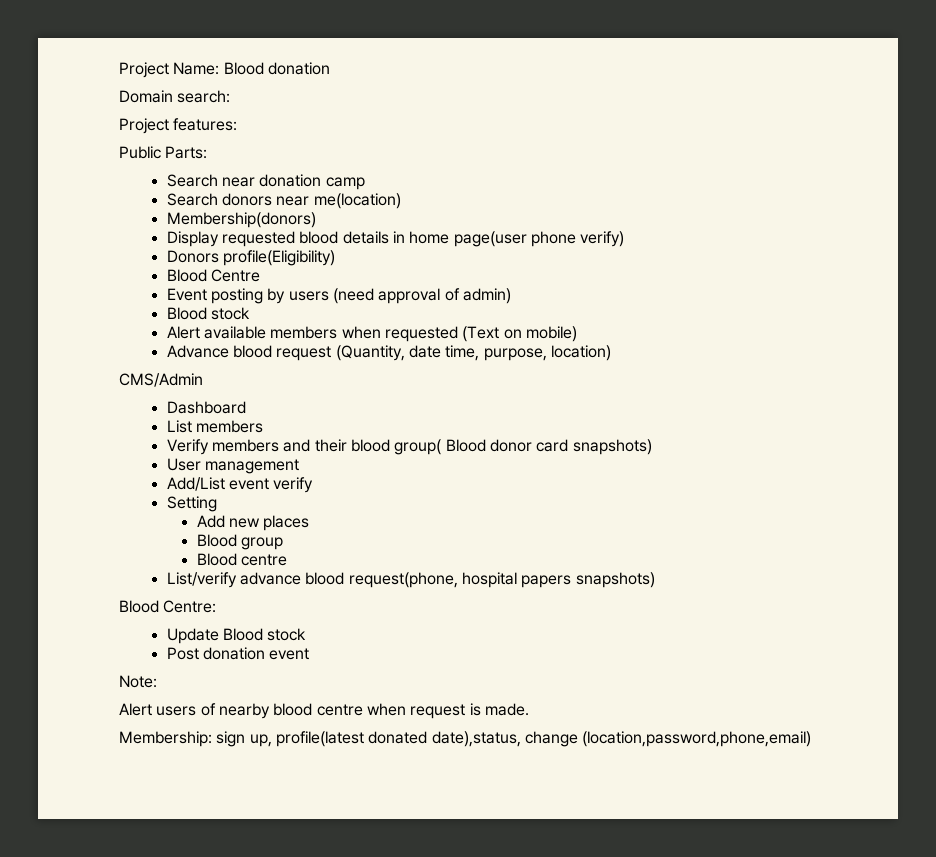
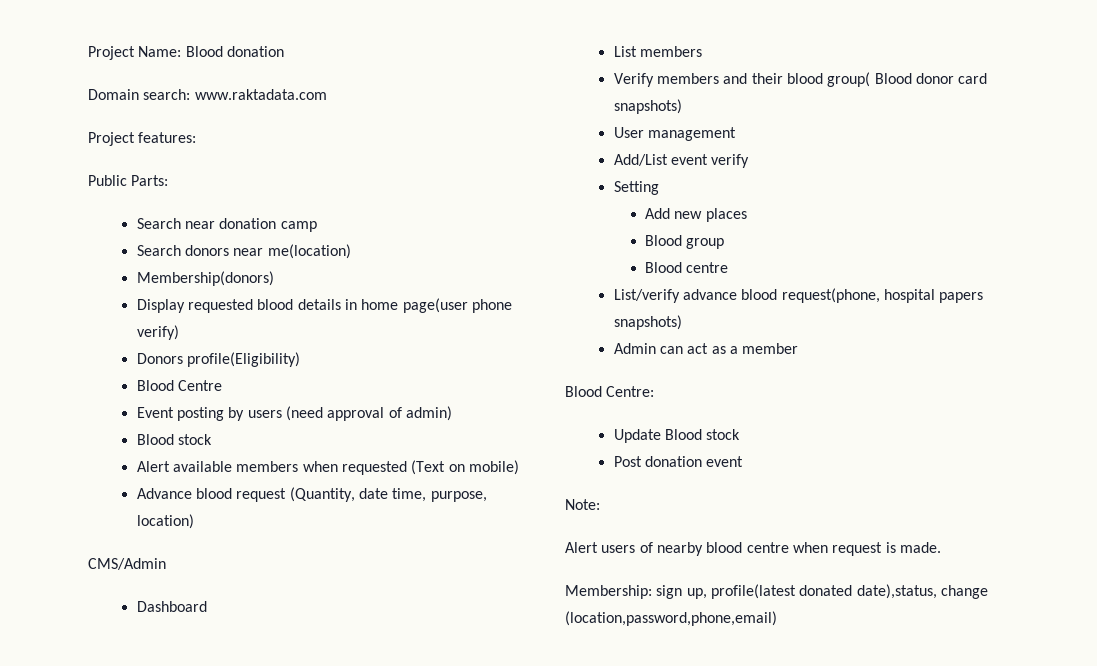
- Domain search:
+ Domain search: www.raktadata.com
+ Admin can act as a member

